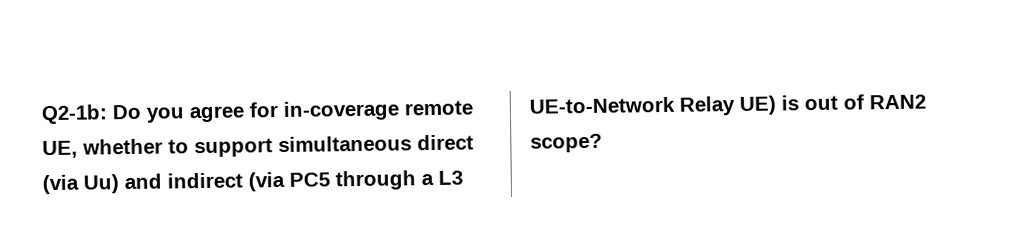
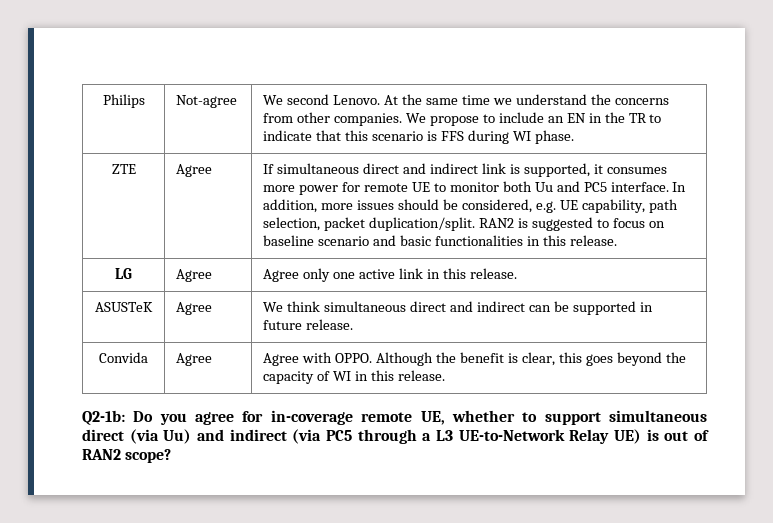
+ Philips | Not-agree | We second Lenovo. At the same time we understand the concerns from other companies. We propose to include an EN in the TR to indicate that this scenario is FFS during WI phase.
+ ZTE | Agree | If simultaneous direct and indirect link is supported, it consumes more power for remote UE to monitor both Uu and PC5 interface. In addition, more issues should be considered, e.g. UE capability, path selection, packet duplication/split. RAN2 is suggested to focus on baseline scenario and basic functionalities in this release.
+ LG | Agree | Agree only one active link in this release.
+ ASUSTeK | Agree | We think simultaneous direct and indirect can be supported in future release.
+ Convida | Agree | Agree with OPPO. Although the benefit is clear, this goes beyond the capacity of WI in this release.

